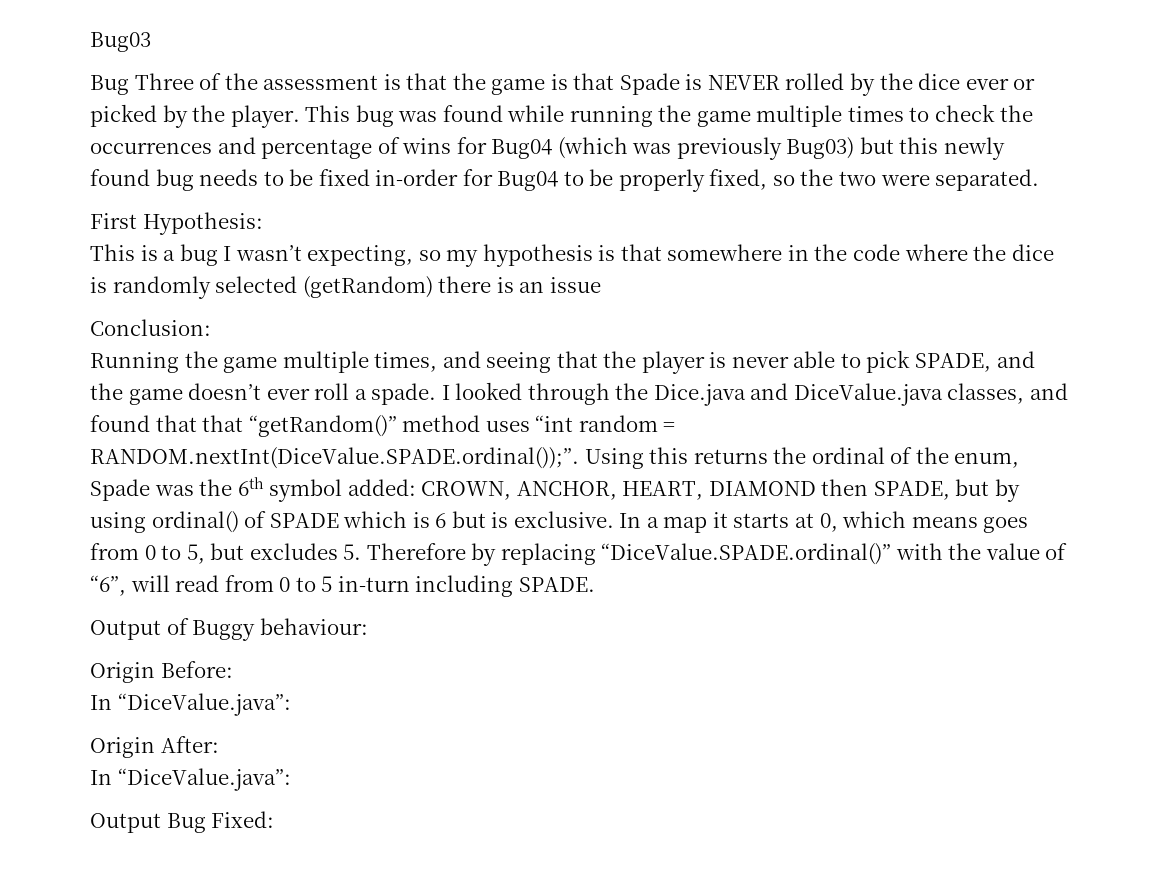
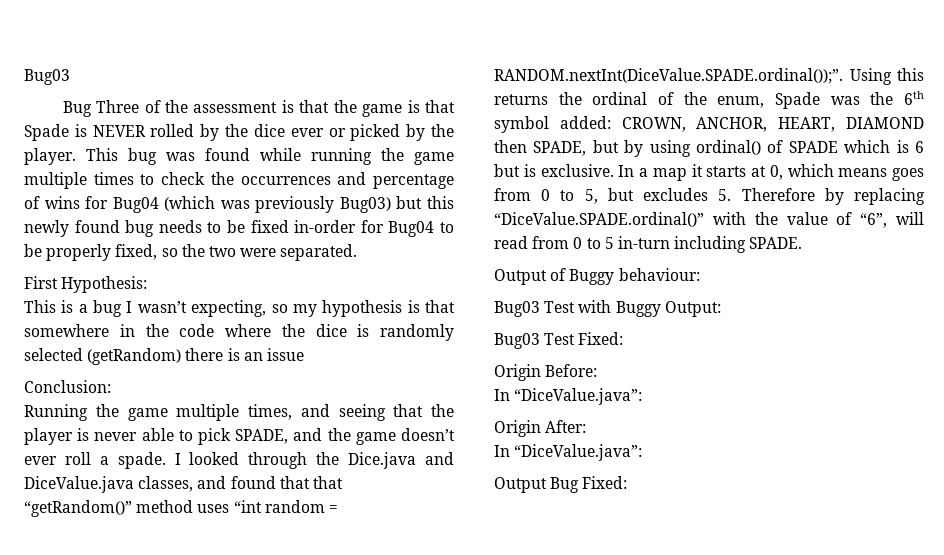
+ Bug03 Test with Buggy Output:
+ Bug03 Test Fixed:

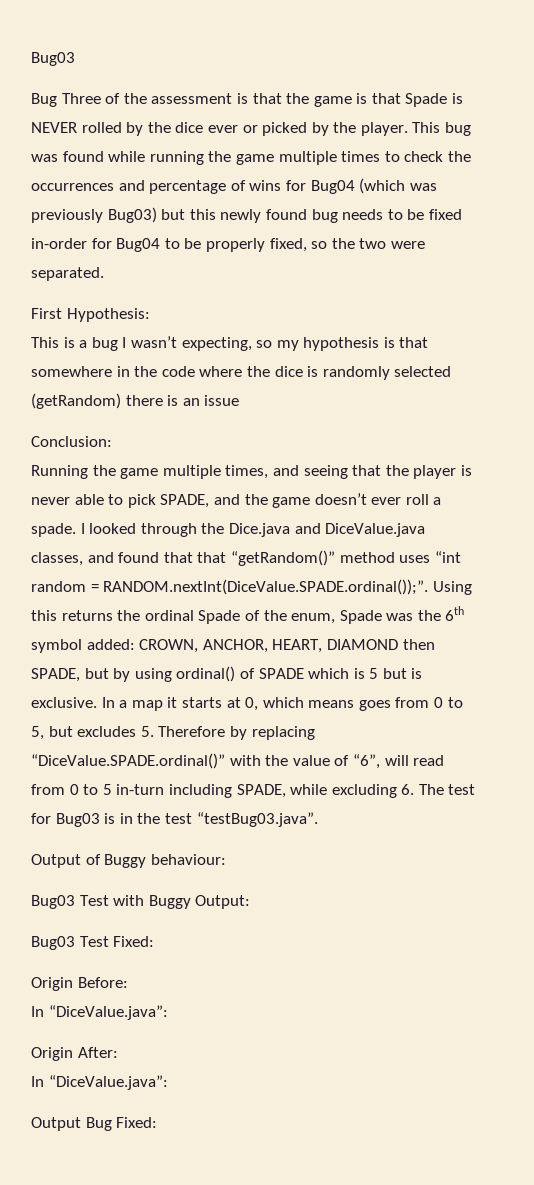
- I looked through the Dice.java and DiceValue.java classes, and found that that “getRandom()” method uses “int random = RANDOM.nextInt(DiceValue.SPADE.ordinal());”. Using this returns the ordinal of the enum, Spade was the 6th symbol added: CROWN, ANCHOR, HEART, DIAMOND then SPADE, but by using ordinal() of SPADE which is 6 but is exclusive.
+ I looked through the Dice.java and DiceValue.java classes, and found that that “getRandom()” method uses “int random = RANDOM.nextInt(DiceValue.SPADE.ordinal());”. Using this returns the ordinal Spade of the enum, Spade was the 6th symbol added: CROWN, ANCHOR, HEART, DIAMOND then SPADE, but by using ordinal() of SPADE which is 5 but is exclusive.
- In a map it starts at 0, which means goes from 0 to 5, but excludes 5. Therefore by replacing “DiceValue.SPADE.ordinal()” with the value of “6”, will read from 0 to 5 in-turn including SPADE.
+ In a map it starts at 0, which means goes from 0 to 5, but excludes 5. Therefore by replacing “DiceValue.SPADE.ordinal()” with the value of “6”, will read from 0 to 5 in-turn including SPADE, while excluding 6. The test for Bug03 is in the test “testBug03.java”.

